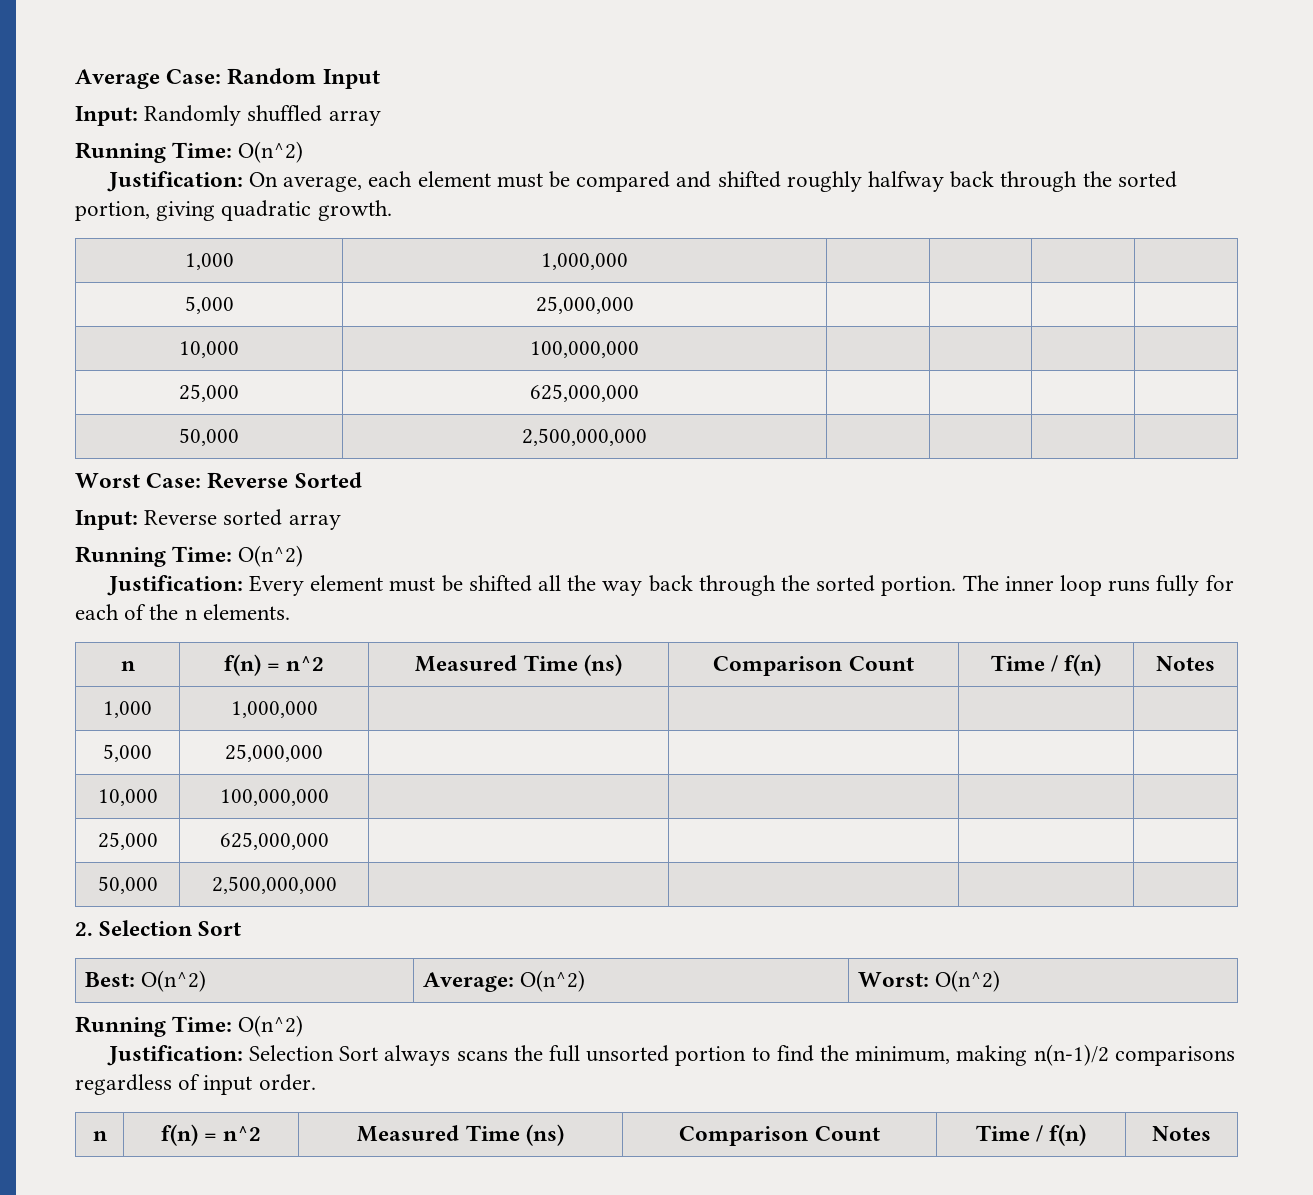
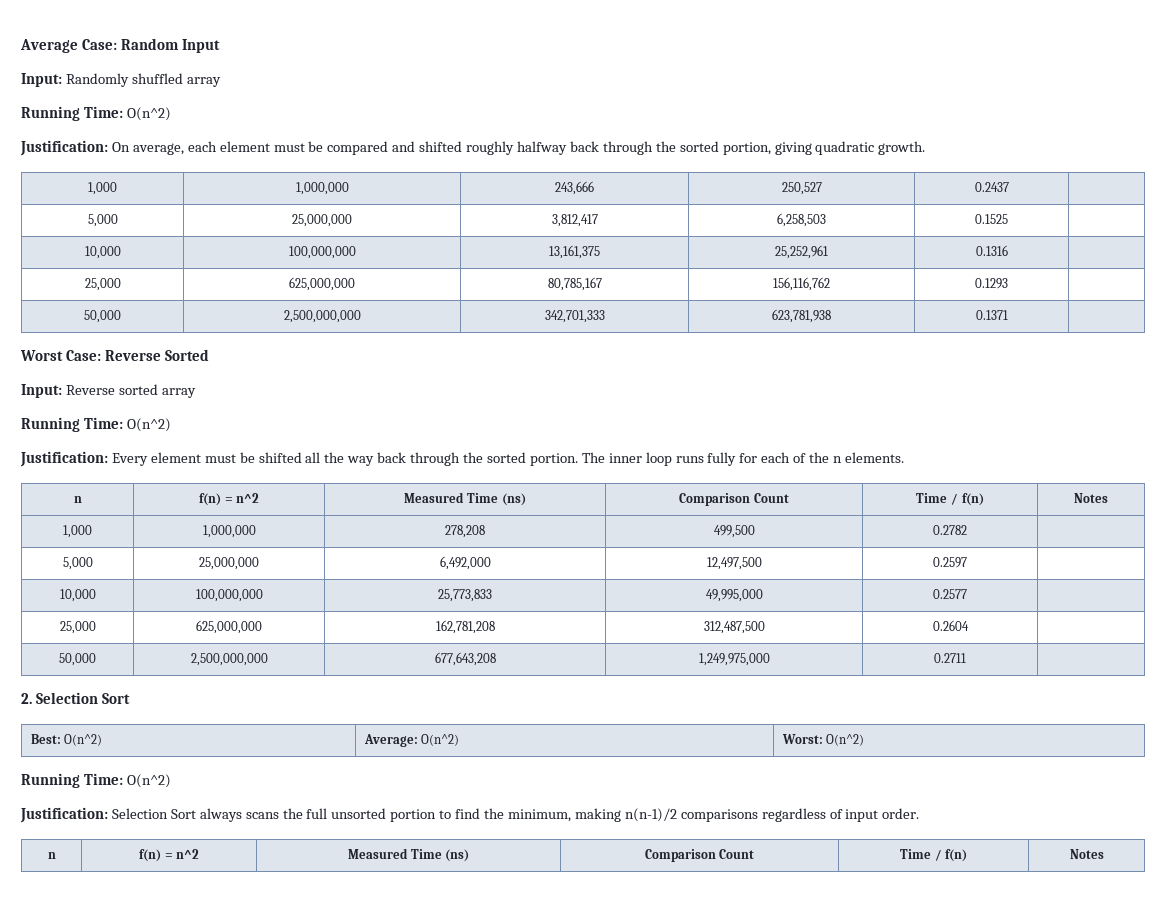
  Justification: On average, each element must be compared and shifted roughly halfway back through the sorted portion, giving quadratic growth.
- 1,000 | 1,000,000 | | | |
- 5,000 | 25,000,000 | | | |
- 10,000 | 100,000,000 | | | |
- 25,000 | 625,000,000 | | | |
- 50,000 | 2,500,000,000 | | | |
+ 1,000 | 1,000,000 | 243,666 | 250,527 | 0.2437 |
+ 5,000 | 25,000,000 | 3,812,417 | 6,258,503 | 0.1525 |
+ 10,000 | 100,000,000 | 13,161,375 | 25,252,961 | 0.1316 |
+ 25,000 | 625,000,000 | 80,785,167 | 156,116,762 | 0.1293 |
+ 50,000 | 2,500,000,000 | 342,701,333 | 623,781,938 | 0.1371 |
  The inner loop runs fully for each of the n elements.
  n | f(n) = n^2 | Measured Time (ns) | Comparison Count | Time / f(n) | Notes
- 1,000 | 1,000,000 | | | |
- 5,000 | 25,000,000 | | | |
- 10,000 | 100,000,000 | | | |
- 25,000 | 625,000,000 | | | |
- 50,000 | 2,500,000,000 | | | |
+ 1,000 | 1,000,000 | 278,208 | 499,500 | 0.2782 |
+ 5,000 | 25,000,000 | 6,492,000 | 12,497,500 | 0.2597 |
+ 10,000 | 100,000,000 | 25,773,833 | 49,995,000 | 0.2577 |
+ 25,000 | 625,000,000 | 162,781,208 | 312,487,500 | 0.2604 |
+ 50,000 | 2,500,000,000 | 677,643,208 | 1,249,975,000 | 0.2711 |

